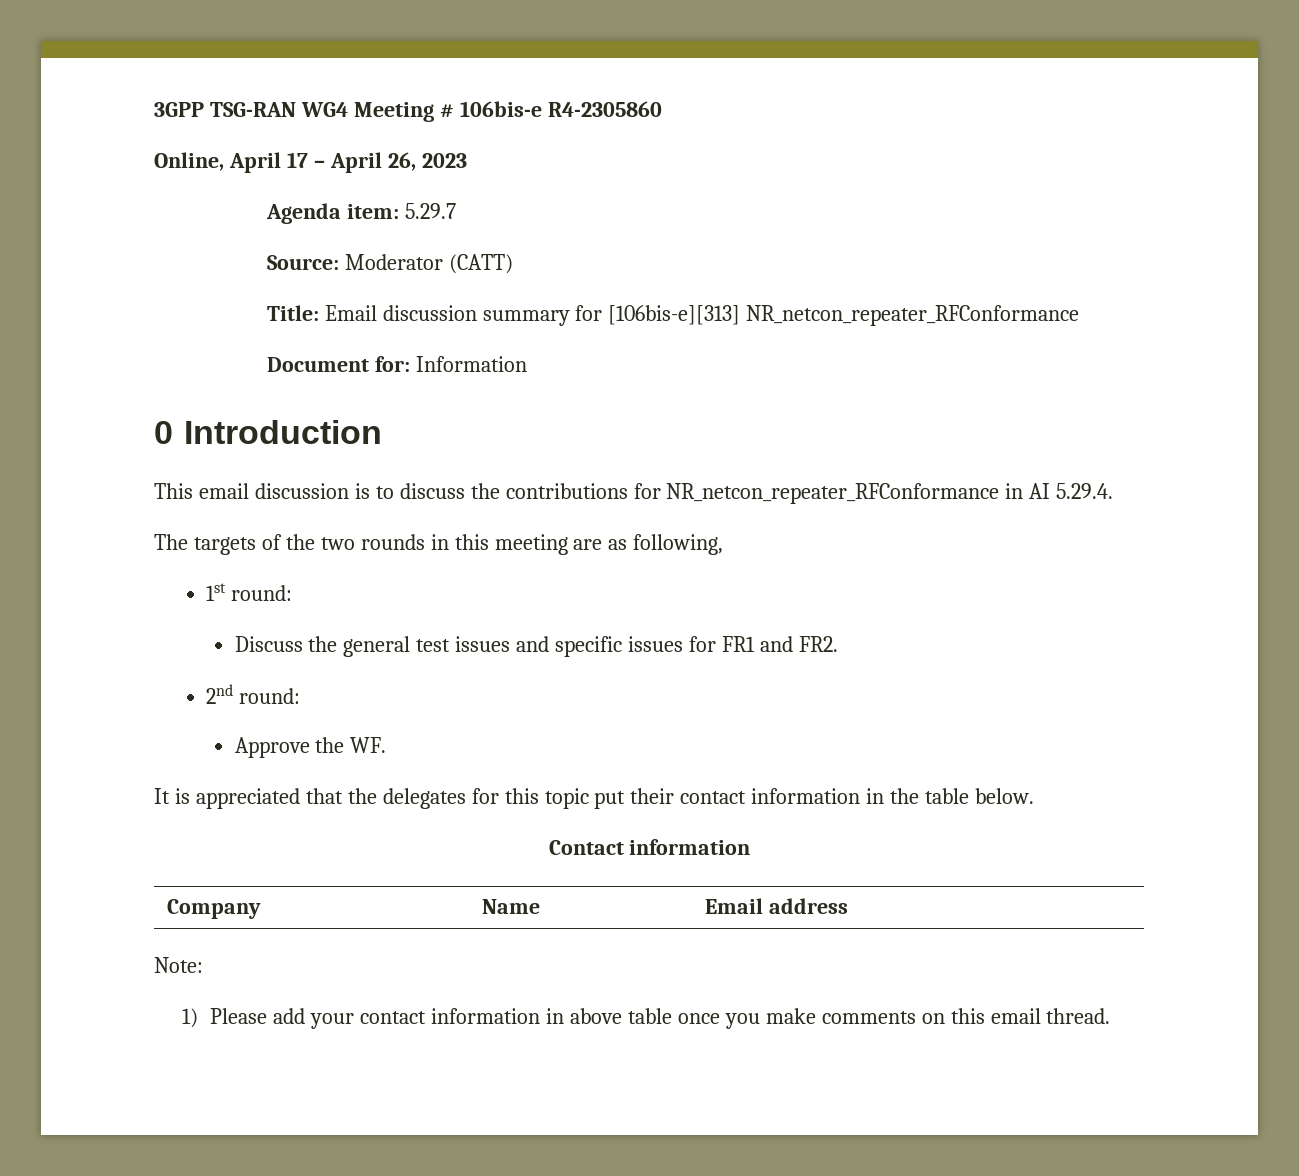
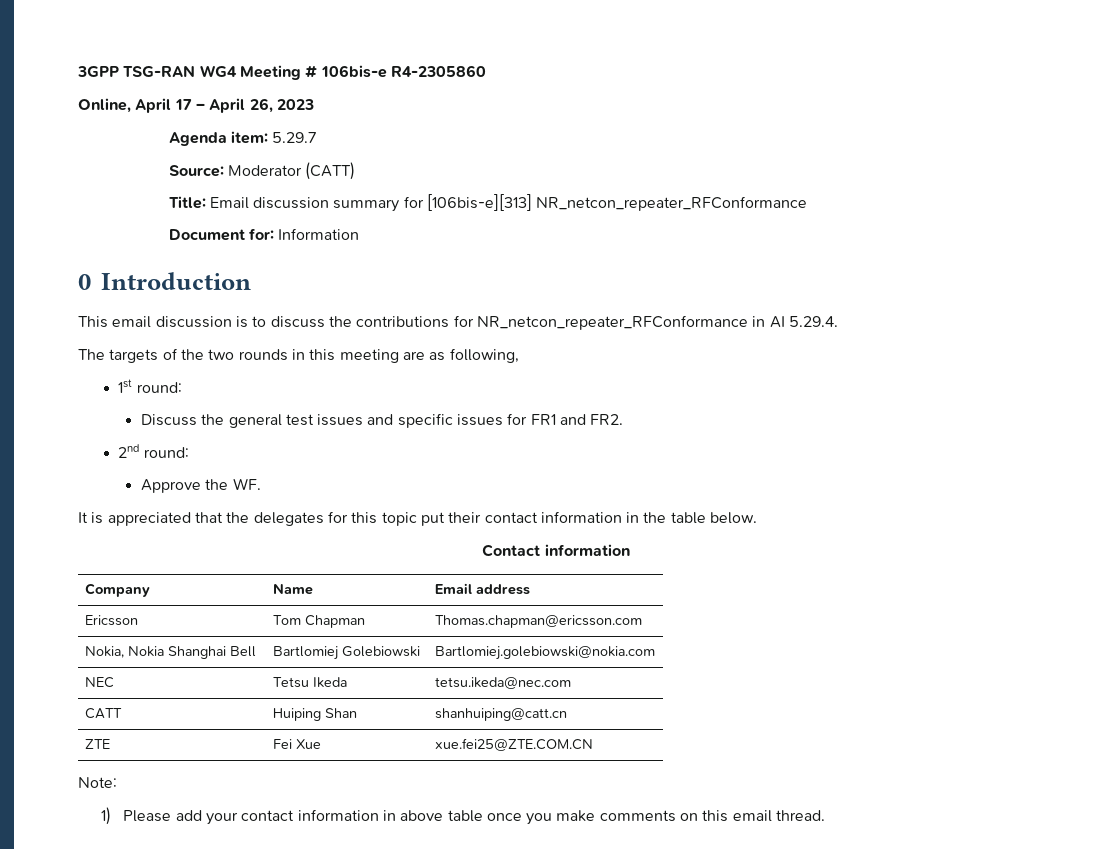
+ Ericsson | Tom Chapman | Thomas.chapman@ericsson.com
+ Nokia, Nokia Shanghai Bell | Bartlomiej Golebiowski | Bartlomiej.golebiowski@nokia.com
+ NEC | Tetsu Ikeda | tetsu.ikeda@nec.com
+ CATT | Huiping Shan | shanhuiping@catt.cn
+ ZTE | Fei Xue | xue.fei25@ZTE.COM.CN

